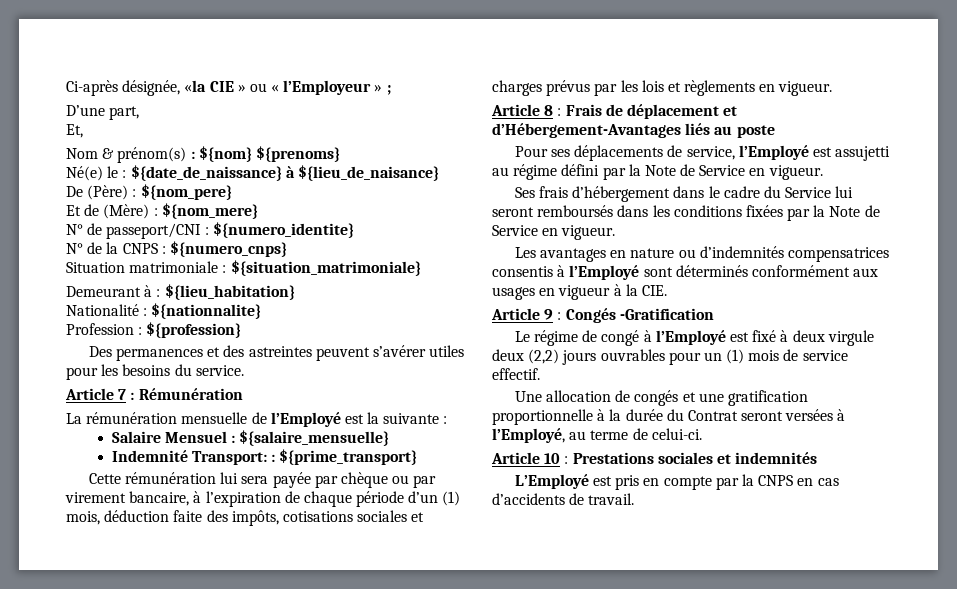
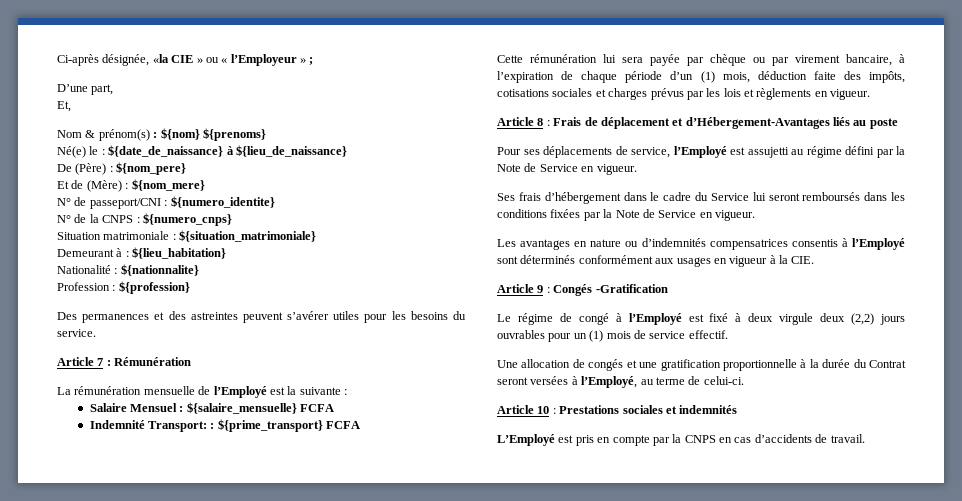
- Né(e) le : ${date_de_naissance} à ${lieu_de_naisance}
+ Né(e) le : ${date_de_naissance} à ${lieu_de_naissance}
- Salaire Mensuel : ${salaire_mensuelle}
+ Salaire Mensuel : ${salaire_mensuelle} FCFA
- Indemnité Transport: : ${prime_transport}
+ Indemnité Transport: : ${prime_transport} FCFA

